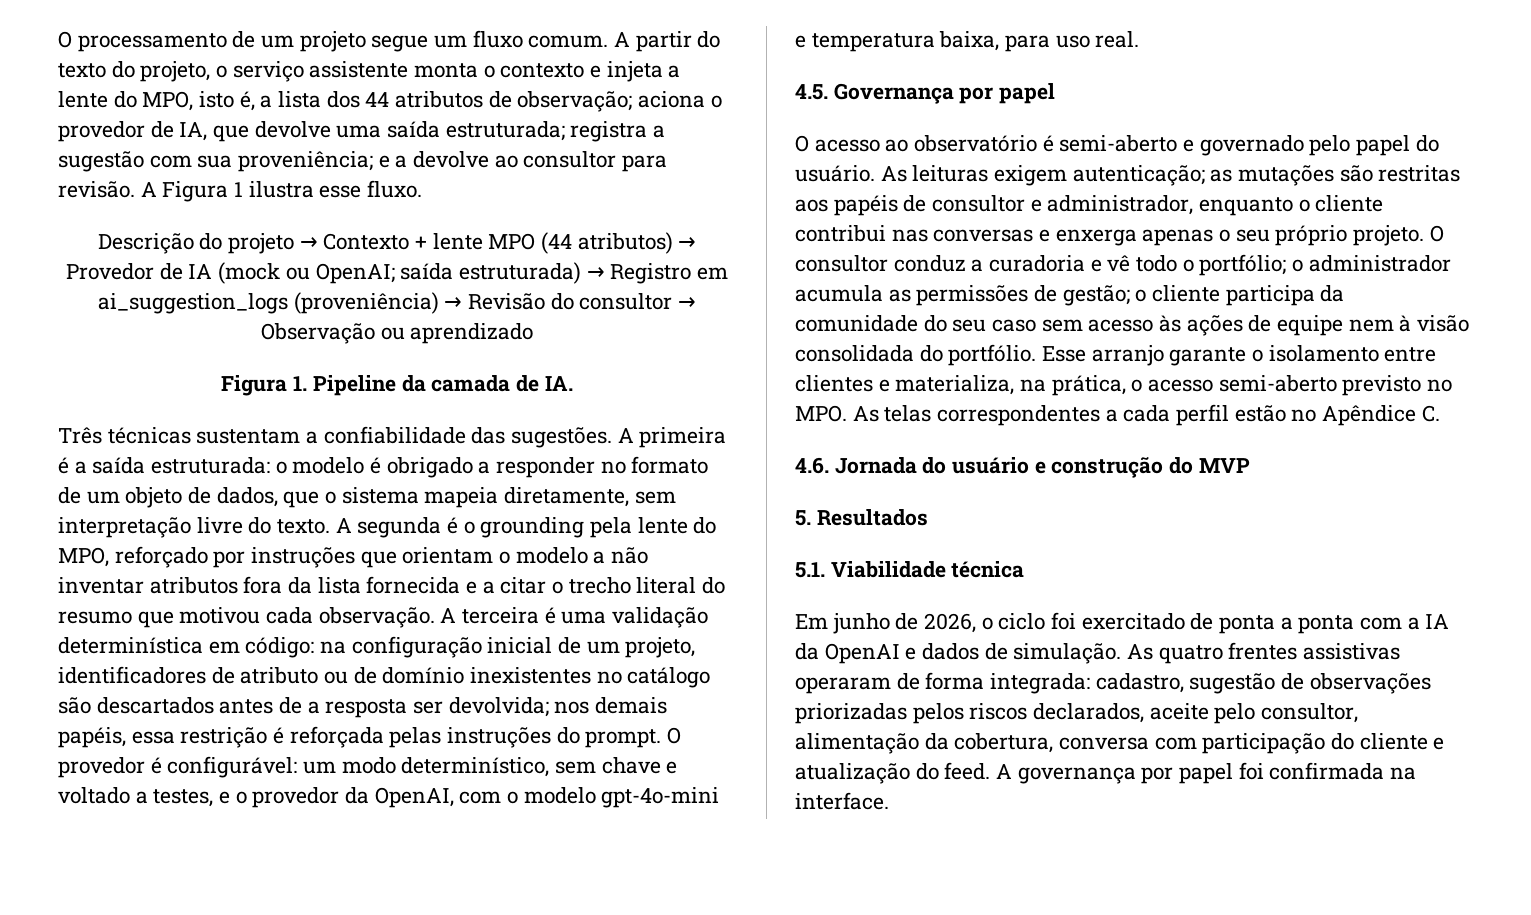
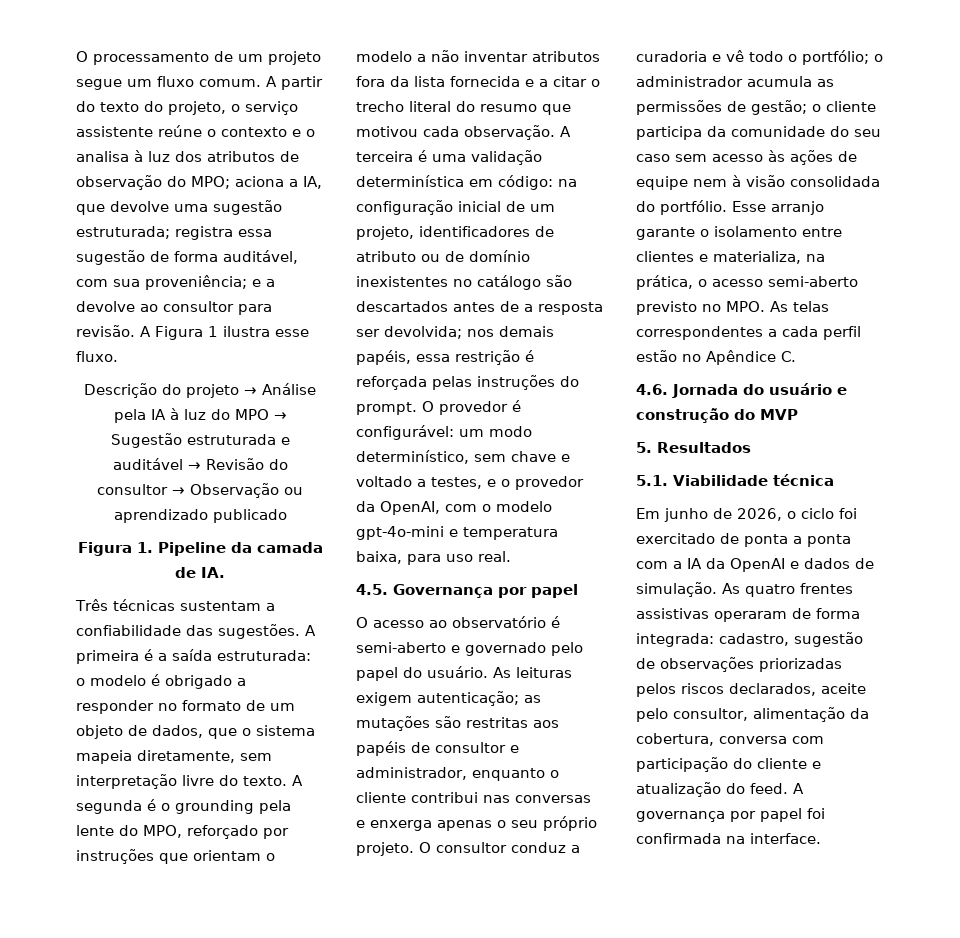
- A partir do texto do projeto, o serviço assistente monta o contexto e injeta a lente do MPO, isto é, a lista dos 44 atributos de observação; aciona o provedor de IA, que devolve uma saída estruturada; registra a sugestão com sua proveniência; e a devolve ao consultor para revisão.
+ A partir do texto do projeto, o serviço assistente reúne o contexto e o analisa à luz dos atributos de observação do MPO; aciona a IA, que devolve uma sugestão estruturada; registra essa sugestão de forma auditável, com sua proveniência; e a devolve ao consultor para revisão.
- Descrição do projeto → Contexto + lente MPO (44 atributos) → Provedor de IA (mock ou OpenAI; saída estruturada) → Registro em ai_suggestion_logs (proveniência) → Revisão do consultor → Observação ou aprendizado
+ Descrição do projeto → Análise pela IA à luz do MPO → Sugestão estruturada e auditável → Revisão do consultor → Observação ou aprendizado publicado

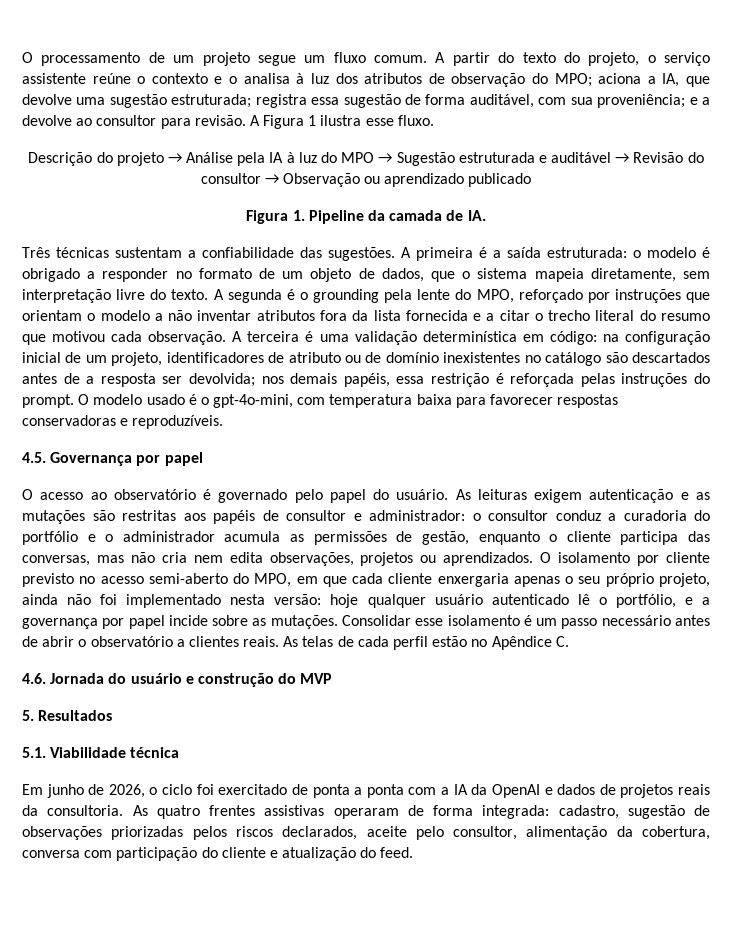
- O provedor é configurável: um modo determinístico, sem chave e voltado a testes, e o provedor da OpenAI, com o modelo gpt-4o-mini e temperatura baixa, para uso real.
+ O modelo usado é o gpt-4o-mini, com temperatura baixa para favorecer respostas conservadoras e reproduzíveis.
- O acesso ao observatório é semi-aberto e governado pelo papel do usuário.
+ O acesso ao observatório é governado pelo papel do usuário.
- As leituras exigem autenticação; as mutações são restritas aos papéis de consultor e administrador, enquanto o cliente contribui nas conversas e enxerga apenas o seu próprio projeto. O consultor conduz a curadoria e vê todo o portfólio; o administrador acumula as permissões de gestão; o cliente participa da comunidade do seu caso sem acesso às ações de equipe nem à visão consolidada do portfólio. Esse arranjo garante o isolamento entre clientes e materializa, na prática, o acesso semi-aberto previsto no MPO. As telas correspondentes a cada perfil estão no Apêndice C.
+ As leituras exigem autenticação e as mutações são restritas aos papéis de consultor e administrador: o consultor conduz a curadoria do portfólio e o administrador acumula as permissões de gestão, enquanto o cliente participa das conversas, mas não cria nem edita observações, projetos ou aprendizados. O isolamento por cliente previsto no acesso semi-aberto do MPO, em que cada cliente enxergaria apenas o seu próprio projeto, ainda não foi implementado nesta versão: hoje qualquer usuário autenticado lê o portfólio, e a governança por papel incide sobre as mutações. Consolidar esse isolamento é um passo necessário antes de abrir o observatório a clientes reais. As telas de cada perfil estão no Apêndice C.
- Em junho de 2026, o ciclo foi exercitado de ponta a ponta com a IA da OpenAI e dados de simulação.
+ Em junho de 2026, o ciclo foi exercitado de ponta a ponta com a IA da OpenAI e dados de projetos reais da consultoria.
- A governança por papel foi confirmada na interface.

